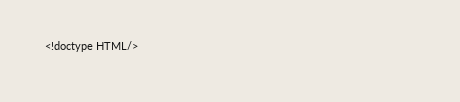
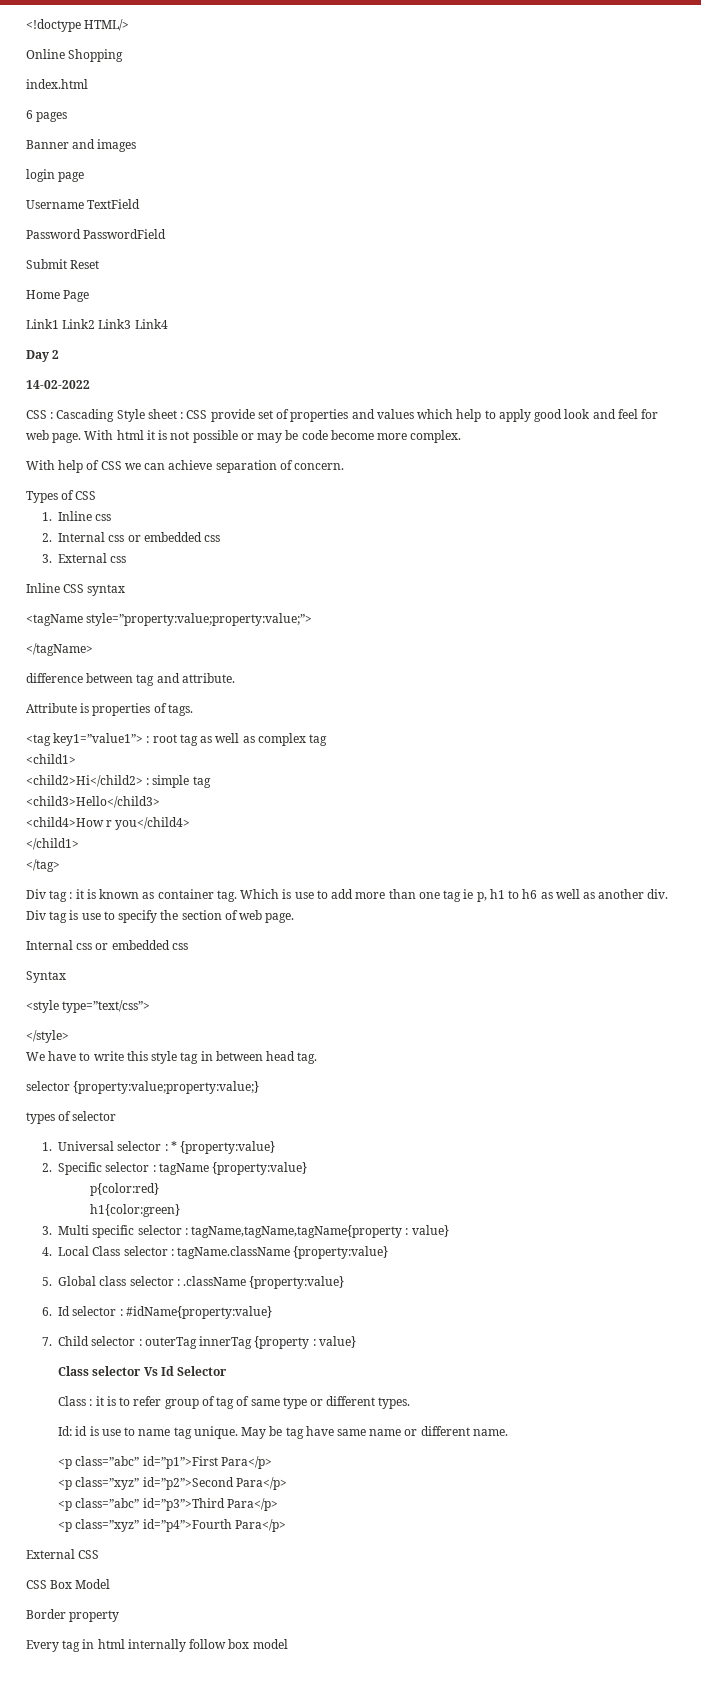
+ Online Shopping
+ index.html
+ 6 pages
+ Banner and images
+ login page
+ Username TextField
+ Password PasswordField
+ Submit Reset
+ Home Page
+ Link1 Link2 Link3 Link4
+ Day 2
+ 14-02-2022
+ CSS : Cascading Style sheet : CSS provide set of properties and values which help to apply good look and feel for web page. With html it is not possible or may be code become more complex.
+ With help of CSS we can achieve separation of concern.
+ Types of CSS
+ 1. Inline css
+ 2. Internal css or embedded css
+ 3. External css
+ Inline CSS syntax
+ <tagName style=”property:value;property:value;”>
+ </tagName>
+ difference between tag and attribute.
+ Attribute is properties of tags.
+ <tag key1=”value1”> : root tag as well as complex tag
+ <child1>
+ <child2>Hi</child2> : simple tag
+ <child3>Hello</child3>
+ <child4>How r you</child4>
+ </child1>
+ </tag>
+ Div tag : it is known as container tag. Which is use to add more than one tag ie p, h1 to h6 as well as another div. Div tag is use to specify the section of web page.
+ Internal css or embedded css
+ Syntax
+ <style type=”text/css”>
+ </style>
+ We have to write this style tag in between head tag.
+ selector {property:value;property:value;}
+ types of selector
+ 1. Universal selector : * {property:value}
+ 2. Specific selector : tagName {property:value}
+ p{color:red}
+ h1{color:green}
+ 3. Multi specific selector : tagName,tagName,tagName{property : value}
+ 4. Local Class selector : tagName.className {property:value}
+ 5. Global class selector : .className {property:value}
+ 6. Id selector : #idName{property:value}
+ 7. Child selector : outerTag innerTag {property : value}
+ Class selector Vs Id Selector
+ Class : it is to refer group of tag of same type or different types.
+ Id: id is use to name tag unique. May be tag have same name or different name.
+ <p class=”abc” id=”p1”>First Para</p>
+ <p class=”xyz” id=”p2”>Second Para</p>
+ <p class=”abc” id=”p3”>Third Para</p>
+ <p class=”xyz” id=”p4”>Fourth Para</p>
+ External CSS
+ CSS Box Model
+ Border property
+ Every tag in html internally follow box model

